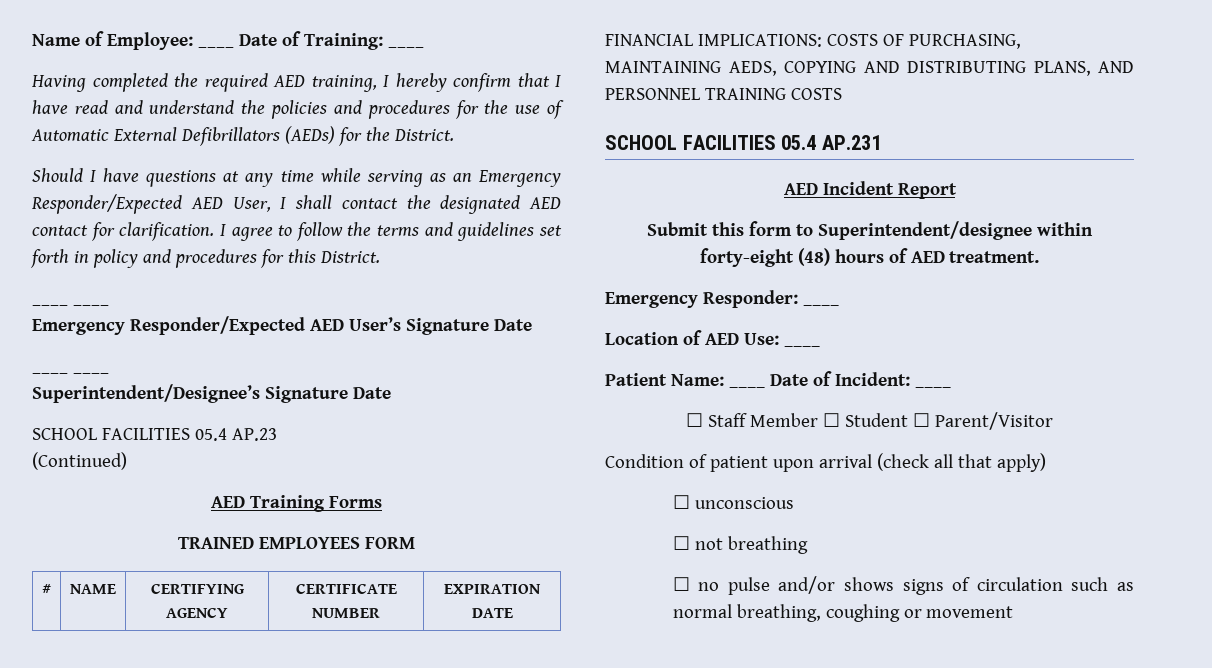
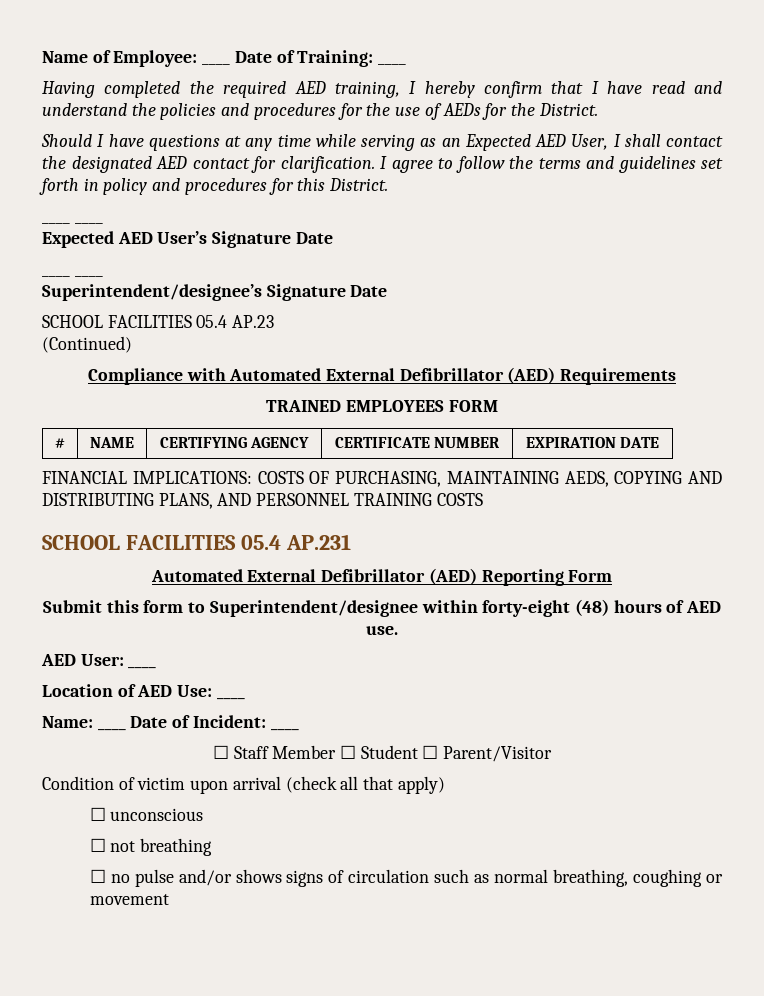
- Having completed the required AED training, I hereby confirm that I have read and understand the policies and procedures for the use of Automatic External Defibrillators (AEDs) for the District.
+ Having completed the required AED training, I hereby confirm that I have read and understand the policies and procedures for the use of AEDs for the District.
- Should I have questions at any time while serving as an Emergency Responder/Expected AED User, I shall contact the designated AED contact for clarification.
+ Should I have questions at any time while serving as an Expected AED User, I shall contact the designated AED contact for clarification.
- Emergency Responder/Expected AED User’s Signature Date
+ Expected AED User’s Signature Date
- Superintendent/Designee’s Signature Date
+ Superintendent/designee’s Signature Date
- AED Training Forms
+ Compliance with Automated External Defibrillator (AED) Requirements
- AED Incident Report
+ Automated External Defibrillator (AED) Reporting Form
- Submit this form to Superintendent/designee within forty-eight (48) hours of AED treatment.
- Emergency Responder: ____
+ Submit this form to Superintendent/designee within forty-eight (48) hours of AED use.
+ AED User: ____
- Patient Name: ____ Date of Incident: ____
+ Name: ____ Date of Incident: ____
- Condition of patient upon arrival (check all that apply)
+ Condition of victim upon arrival (check all that apply)

